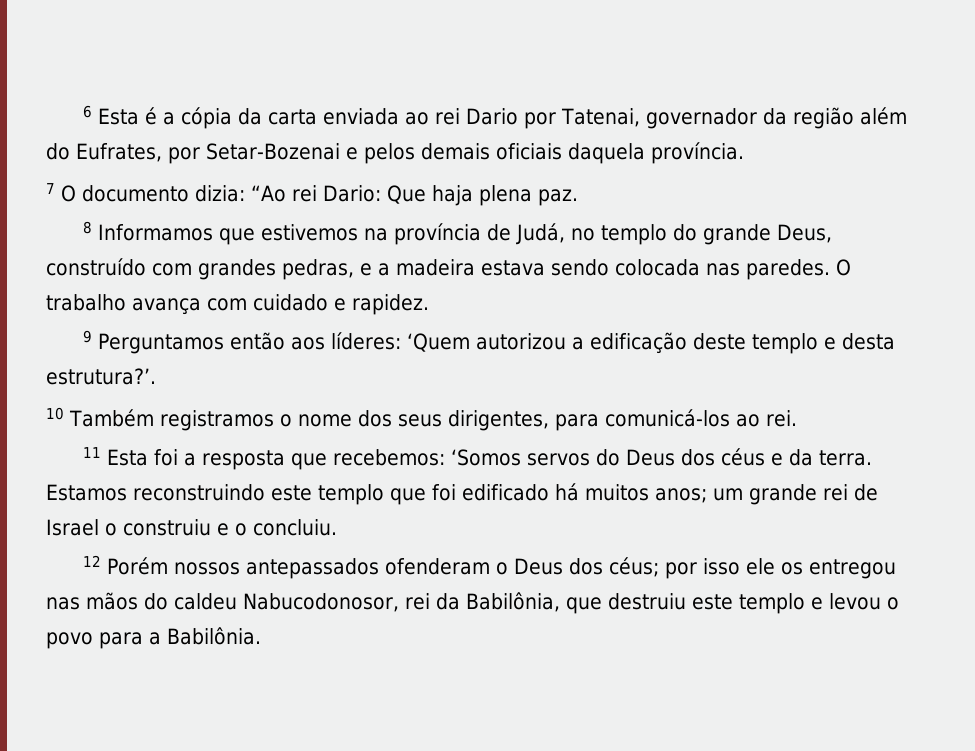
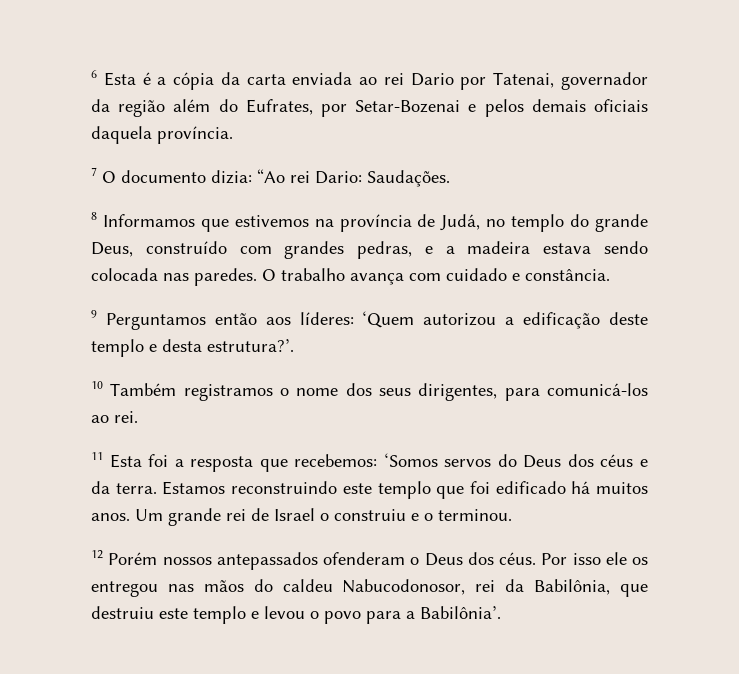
- 7 O documento dizia: “Ao rei Dario: Que haja plena paz.
+ 7 O documento dizia: “Ao rei Dario: Saudações.
- O trabalho avança com cuidado e rapidez.
+ O trabalho avança com cuidado e constância.
- Estamos reconstruindo este templo que foi edificado há muitos anos; um grande rei de Israel o construiu e o concluiu.
+ Estamos reconstruindo este templo que foi edificado há muitos anos. Um grande rei de Israel o construiu e o terminou.
- 12 Porém nossos antepassados ofenderam o Deus dos céus; por isso ele os entregou nas mãos do caldeu Nabucodonosor, rei da Babilônia, que destruiu este templo e levou o povo para a Babilônia.
+ 12 Porém nossos antepassados ofenderam o Deus dos céus. Por isso ele os entregou nas mãos do caldeu Nabucodonosor, rei da Babilônia, que destruiu este templo e levou o povo para a Babilônia’.

